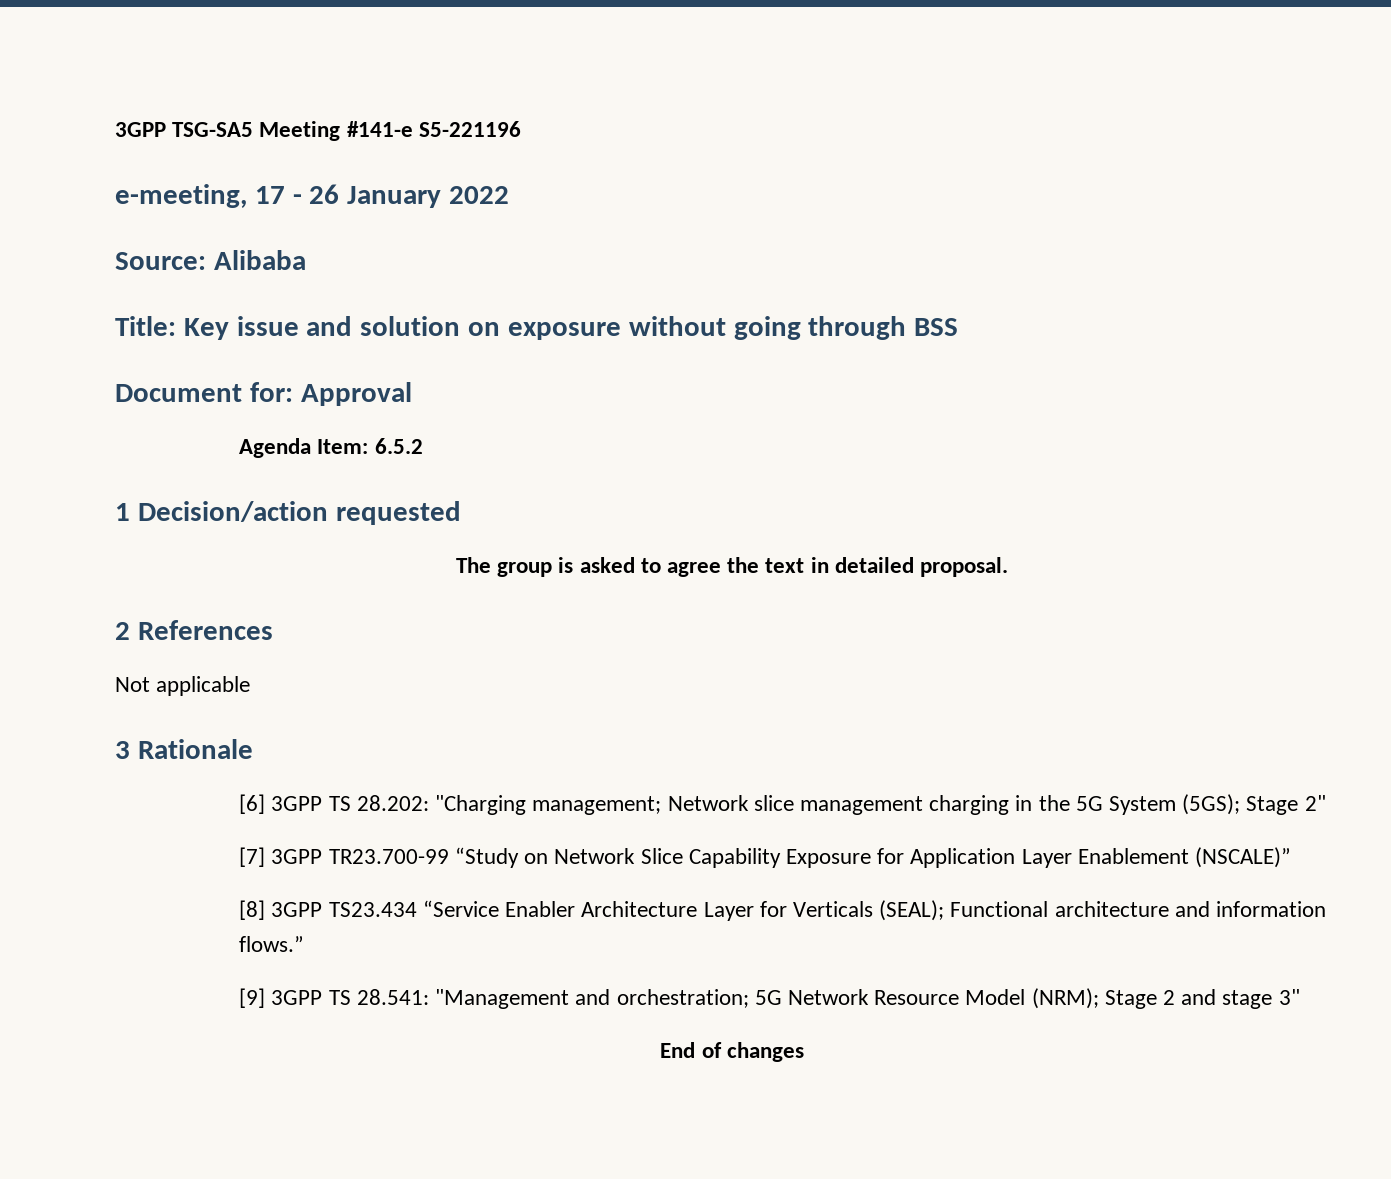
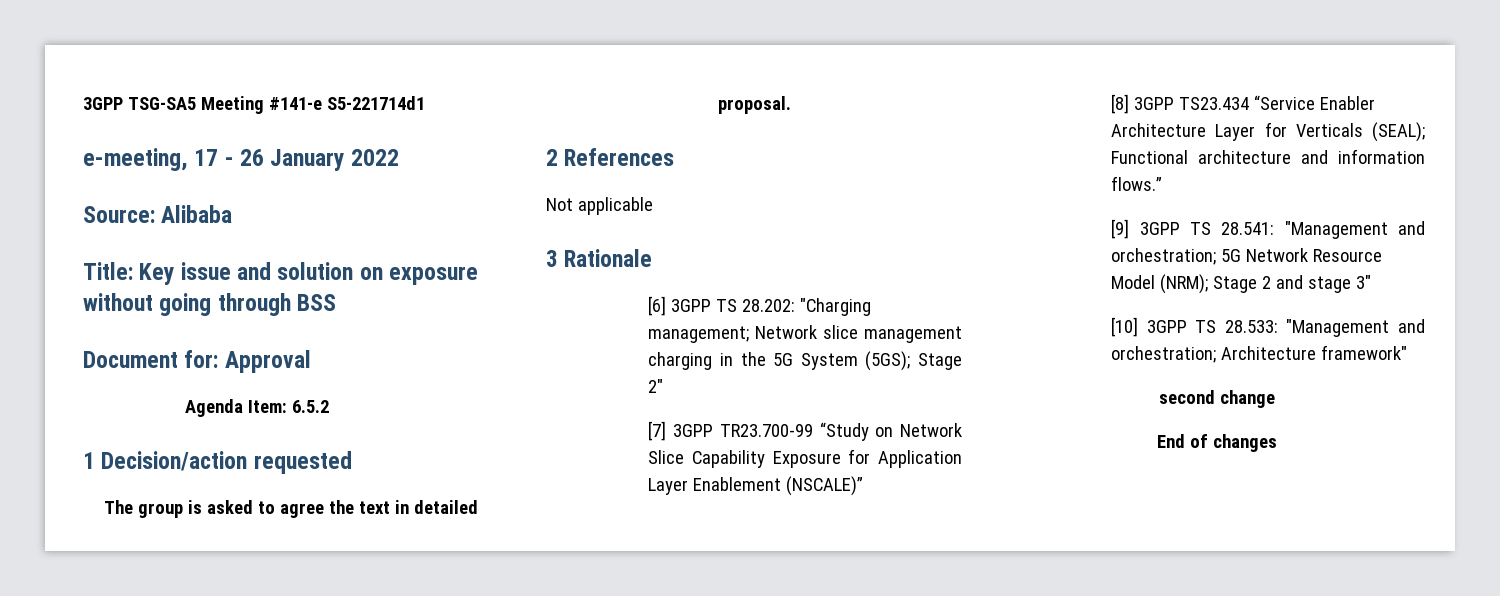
- 3GPP TSG-SA5 Meeting #141-e S5-221196
+ 3GPP TSG-SA5 Meeting #141-e S5-221714d1
+ [10] 3GPP TS 28.533: "Management and orchestration; Architecture framework"
+ second change

